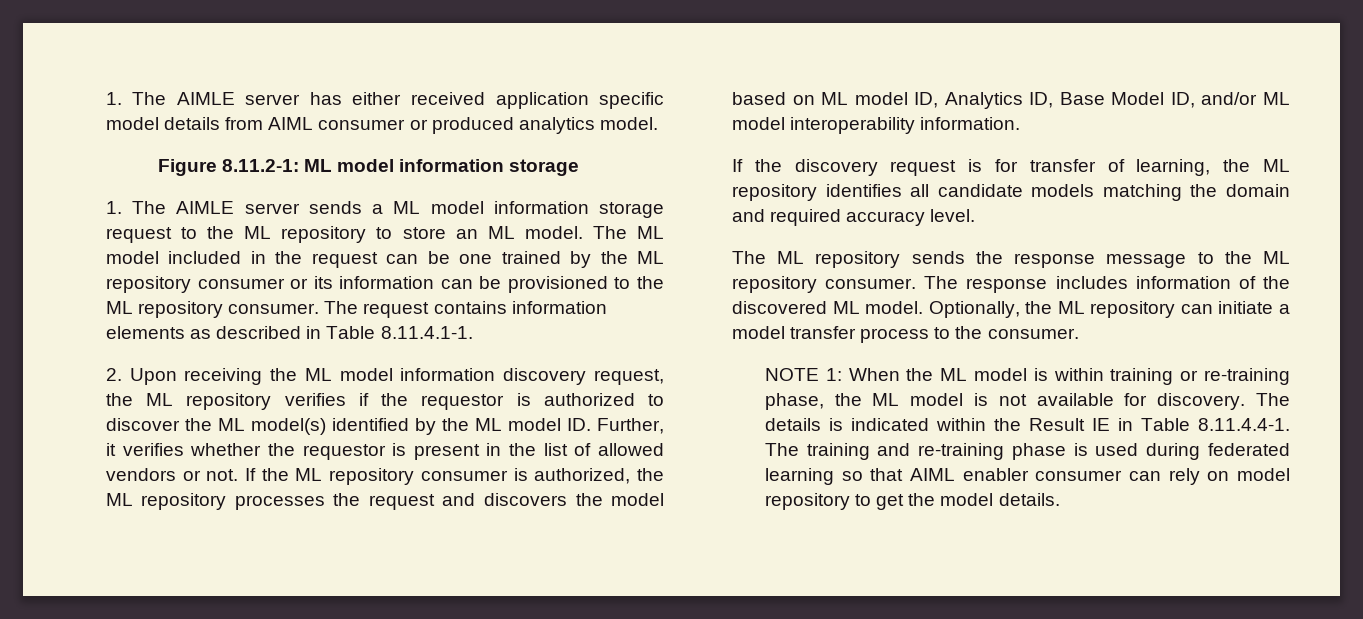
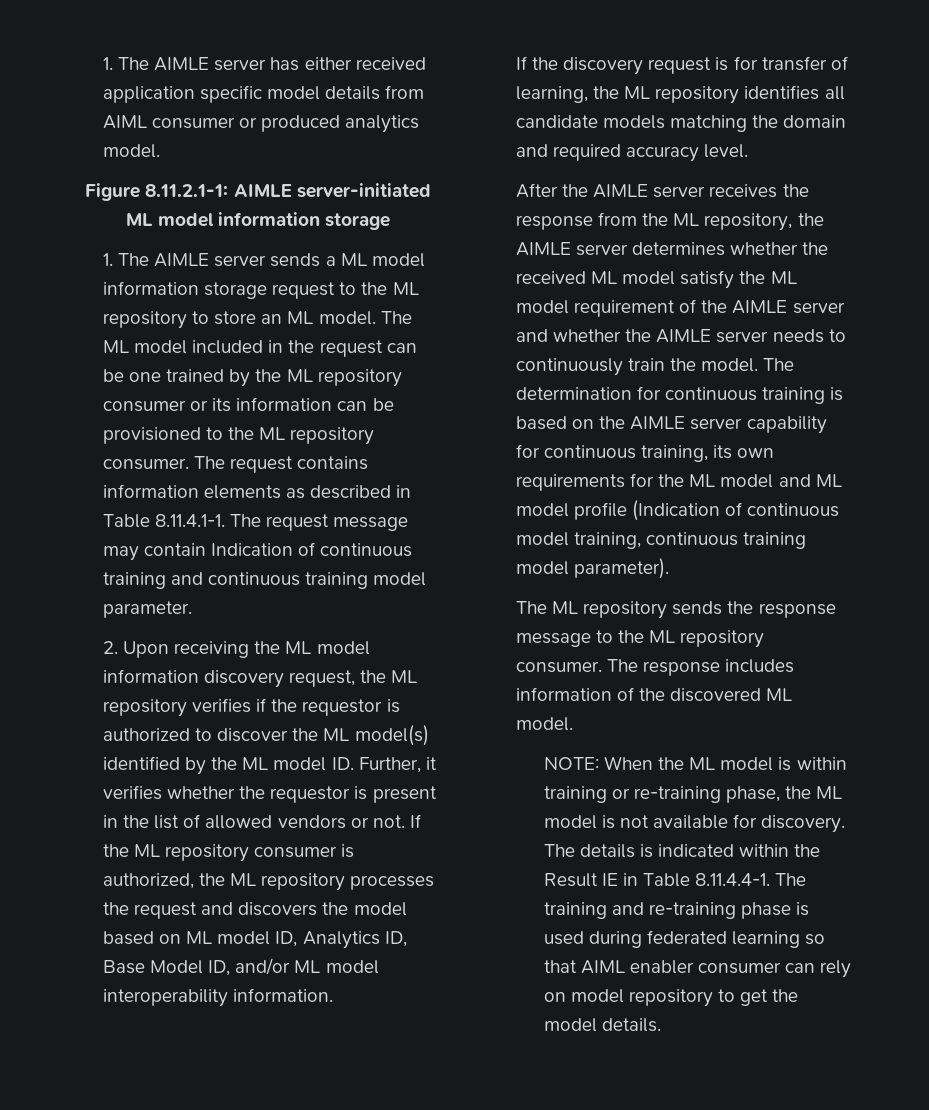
- Figure 8.11.2-1: ML model information storage
+ Figure 8.11.2.1-1: AIMLE server-initiated ML model information storage
- The request contains information elements as described in Table 8.11.4.1-1.
+ The request contains information elements as described in Table 8.11.4.1-1. The request message may contain Indication of continuous training and continuous training model parameter.
+ After the AIMLE server receives the response from the ML repository, the AIMLE server determines whether the received ML model satisfy the ML model requirement of the AIMLE server and whether the AIMLE server needs to continuously train the model. The determination for continuous training is based on the AIMLE server capability for continuous training, its own requirements for the ML model and ML model profile (Indication of continuous model training, continuous training model parameter).
- The response includes information of the discovered ML model. Optionally, the ML repository can initiate a model transfer process to the consumer.
- NOTE 1: When the ML model is within training or re-training phase, the ML model is not available for discovery.
+ The response includes information of the discovered ML model.
+ NOTE: When the ML model is within training or re-training phase, the ML model is not available for discovery.

